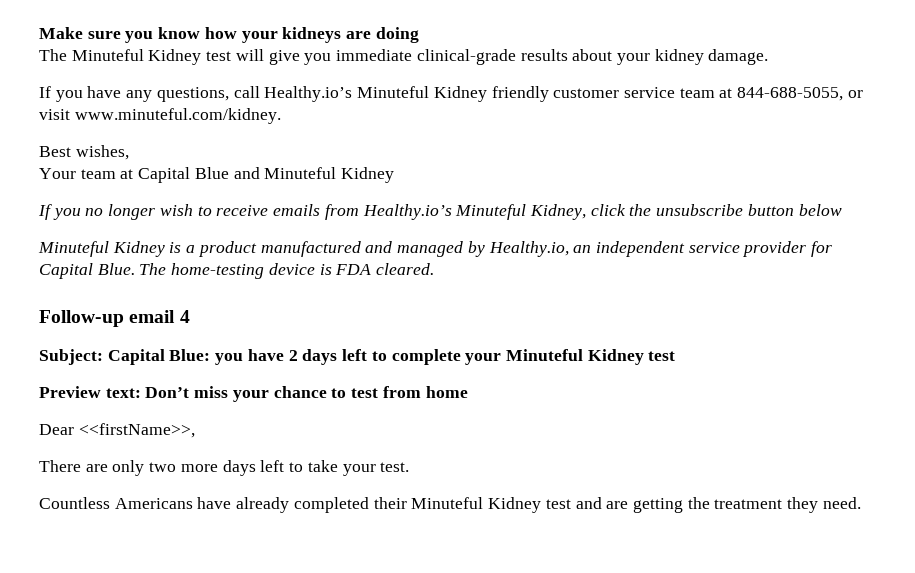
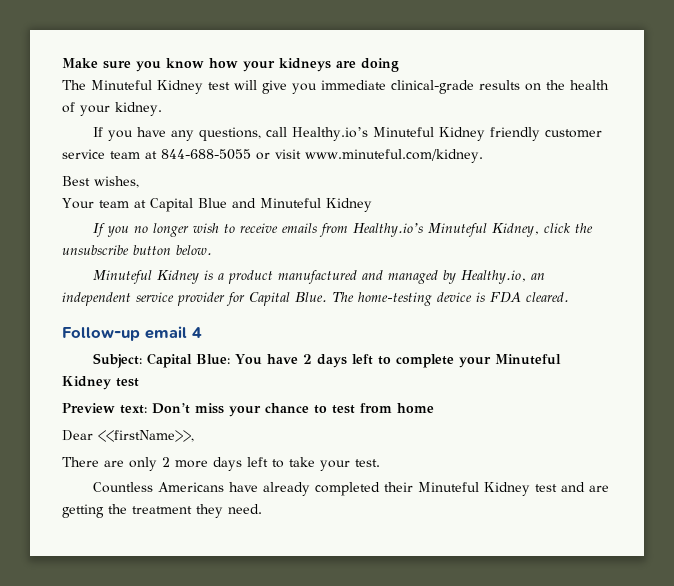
- The Minuteful Kidney test will give you immediate clinical-grade results about your kidney damage.
+ The Minuteful Kidney test will give you immediate clinical-grade results on the health of your kidney.
- If you have any questions, call Healthy.io’s Minuteful Kidney friendly customer service team at 844-688-5055, or visit www.minuteful.com/kidney.
+ If you have any questions, call Healthy.io’s Minuteful Kidney friendly customer service team at 844-688-5055 or visit www.minuteful.com/kidney.
- If you no longer wish to receive emails from Healthy.io’s Minuteful Kidney, click the unsubscribe button below
+ If you no longer wish to receive emails from Healthy.io’s Minuteful Kidney, click the unsubscribe button below.
- Subject: Capital Blue: you have 2 days left to complete your Minuteful Kidney test
+ Subject: Capital Blue: You have 2 days left to complete your Minuteful Kidney test
- There are only two more days left to take your test.
+ There are only 2 more days left to take your test.

